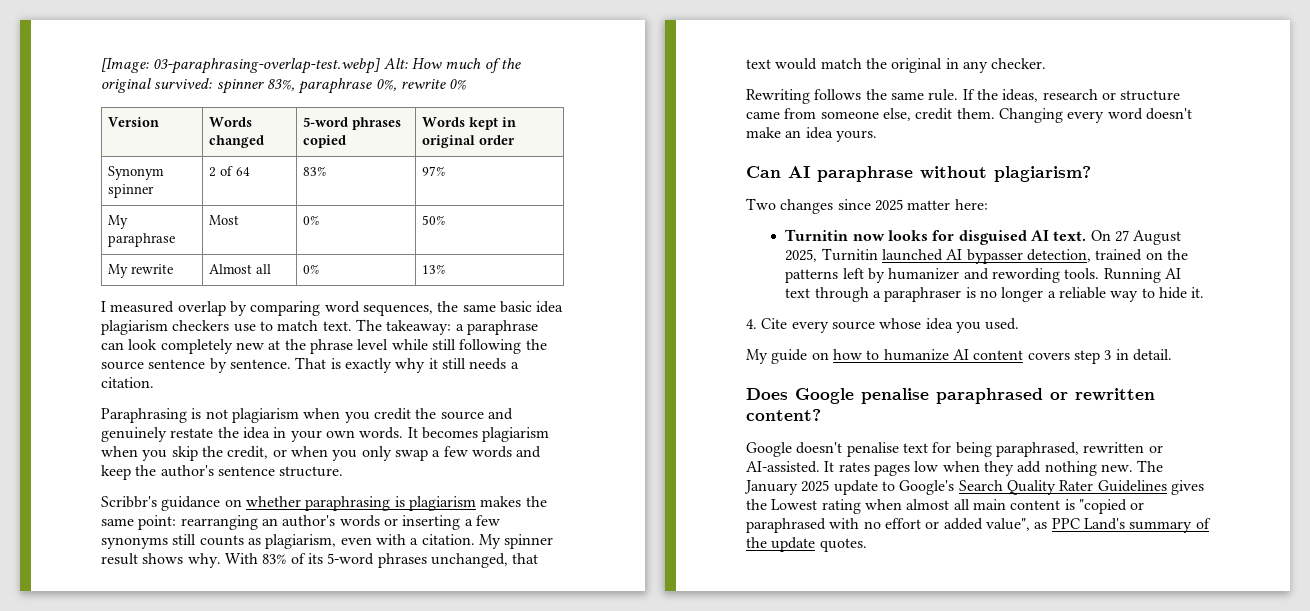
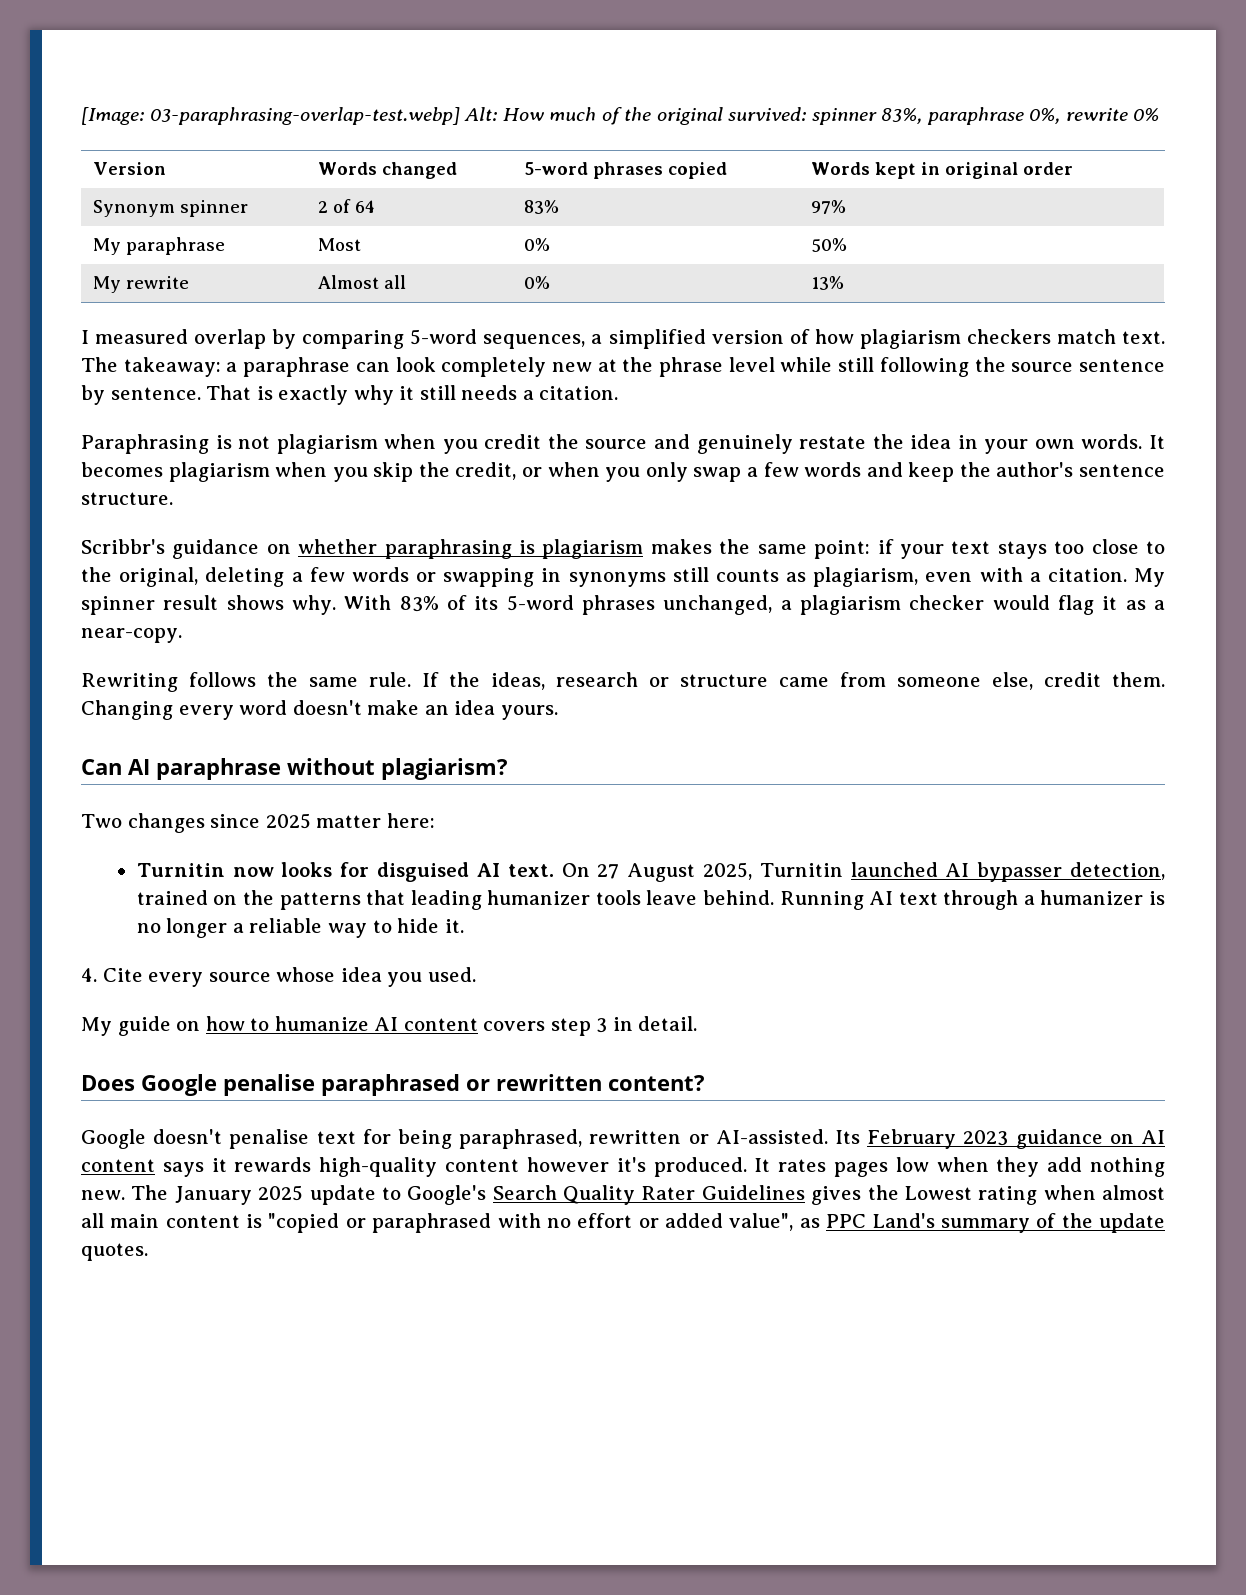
- I measured overlap by comparing word sequences, the same basic idea plagiarism checkers use to match text.
+ I measured overlap by comparing 5-word sequences, a simplified version of how plagiarism checkers match text.
- Scribbr's guidance on whether paraphrasing is plagiarism makes the same point: rearranging an author's words or inserting a few synonyms still counts as plagiarism, even with a citation.
+ Scribbr's guidance on whether paraphrasing is plagiarism makes the same point: if your text stays too close to the original, deleting a few words or swapping in synonyms still counts as plagiarism, even with a citation.
- With 83% of its 5-word phrases unchanged, that text would match the original in any checker.
+ With 83% of its 5-word phrases unchanged, a plagiarism checker would flag it as a near-copy.
- On 27 August 2025, Turnitin launched AI bypasser detection, trained on the patterns left by humanizer and rewording tools.
+ On 27 August 2025, Turnitin launched AI bypasser detection, trained on the patterns that leading humanizer tools leave behind.
- Running AI text through a paraphraser is no longer a reliable way to hide it.
+ Running AI text through a humanizer is no longer a reliable way to hide it.
+ Its February 2023 guidance on AI content says it rewards high-quality content however it's produced.

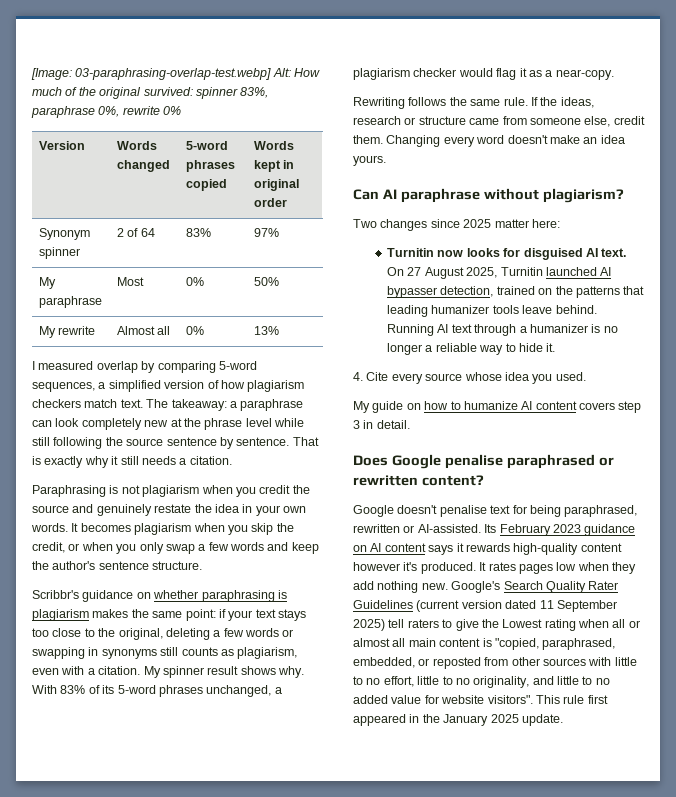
- The January 2025 update to Google's Search Quality Rater Guidelines gives the Lowest rating when almost all main content is "copied or paraphrased with no effort or added value", as PPC Land's summary of the update quotes.
+ Google's Search Quality Rater Guidelines (current version dated 11 September 2025) tell raters to give the Lowest rating when all or almost all main content is "copied, paraphrased, embedded, or reposted from other sources with little to no effort, little to no originality, and little to no added value for website visitors". This rule first appeared in the January 2025 update.

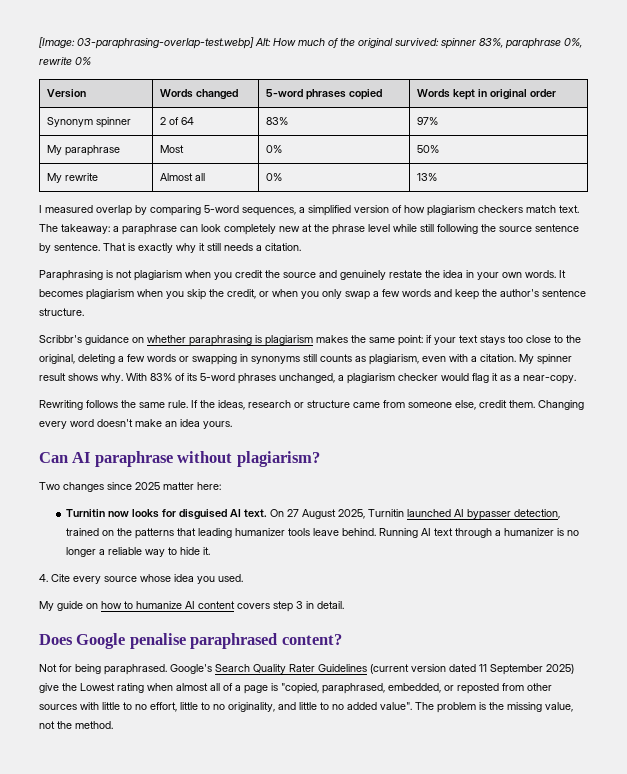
- Does Google penalise paraphrased or rewritten content?
+ Does Google penalise paraphrased content?
- Google doesn't penalise text for being paraphrased, rewritten or AI-assisted. Its February 2023 guidance on AI content says it rewards high-quality content however it's produced. It rates pages low when they add nothing new.
+ Not for being paraphrased.
- Google's Search Quality Rater Guidelines (current version dated 11 September 2025) tell raters to give the Lowest rating when all or almost all main content is "copied, paraphrased, embedded, or reposted from other sources with little to no effort, little to no originality, and little to no added value for website visitors". This rule first appeared in the January 2025 update.
+ Google's Search Quality Rater Guidelines (current version dated 11 September 2025) give the Lowest rating when almost all of a page is "copied, paraphrased, embedded, or reposted from other sources with little to no effort, little to no originality, and little to no added value". The problem is the missing value, not the method.

